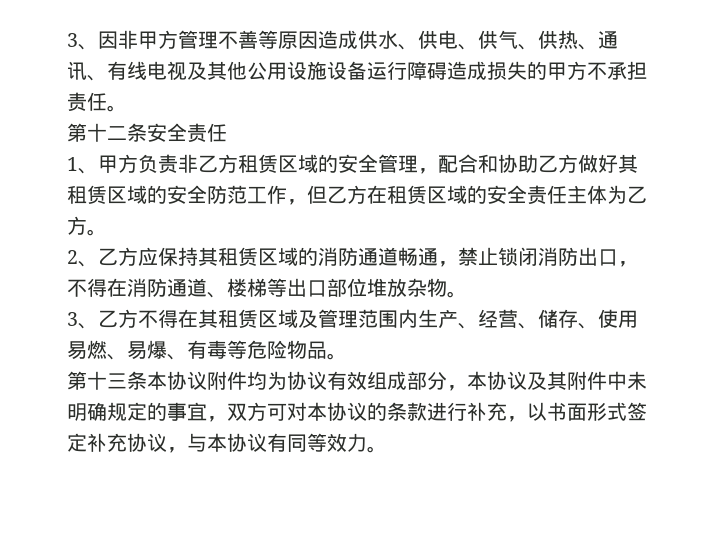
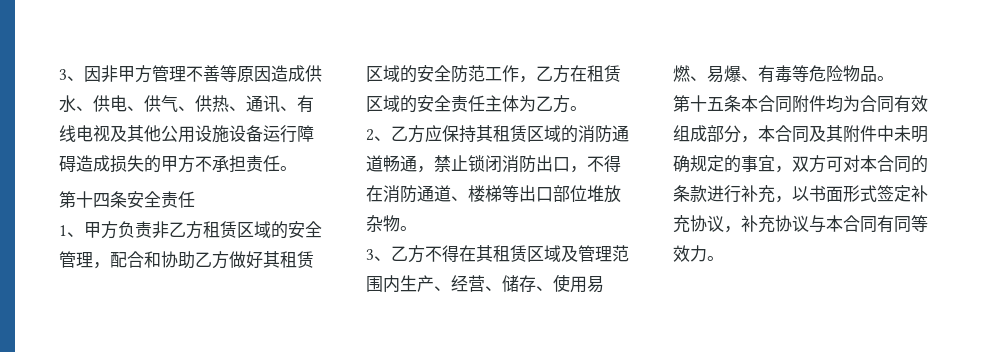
- 第十二条安全责任
+ 第十四条安全责任
- 1、甲方负责非乙方租赁区域的安全管理，配合和协助乙方做好其租赁区域的安全防范工作，但乙方在租赁区域的安全责任主体为乙方。
+ 1、甲方负责非乙方租赁区域的安全管理，配合和协助乙方做好其租赁区域的安全防范工作，乙方在租赁区域的安全责任主体为乙方。
- 第十三条本协议附件均为协议有效组成部分，本协议及其附件中未明确规定的事宜，双方可对本协议的条款进行补充，以书面形式签定补充协议，与本协议有同等效力。
+ 第十五条本合同附件均为合同有效组成部分，本合同及其附件中未明确规定的事宜，双方可对本合同的条款进行补充，以书面形式签定补充协议，补充协议与本合同有同等效力。

